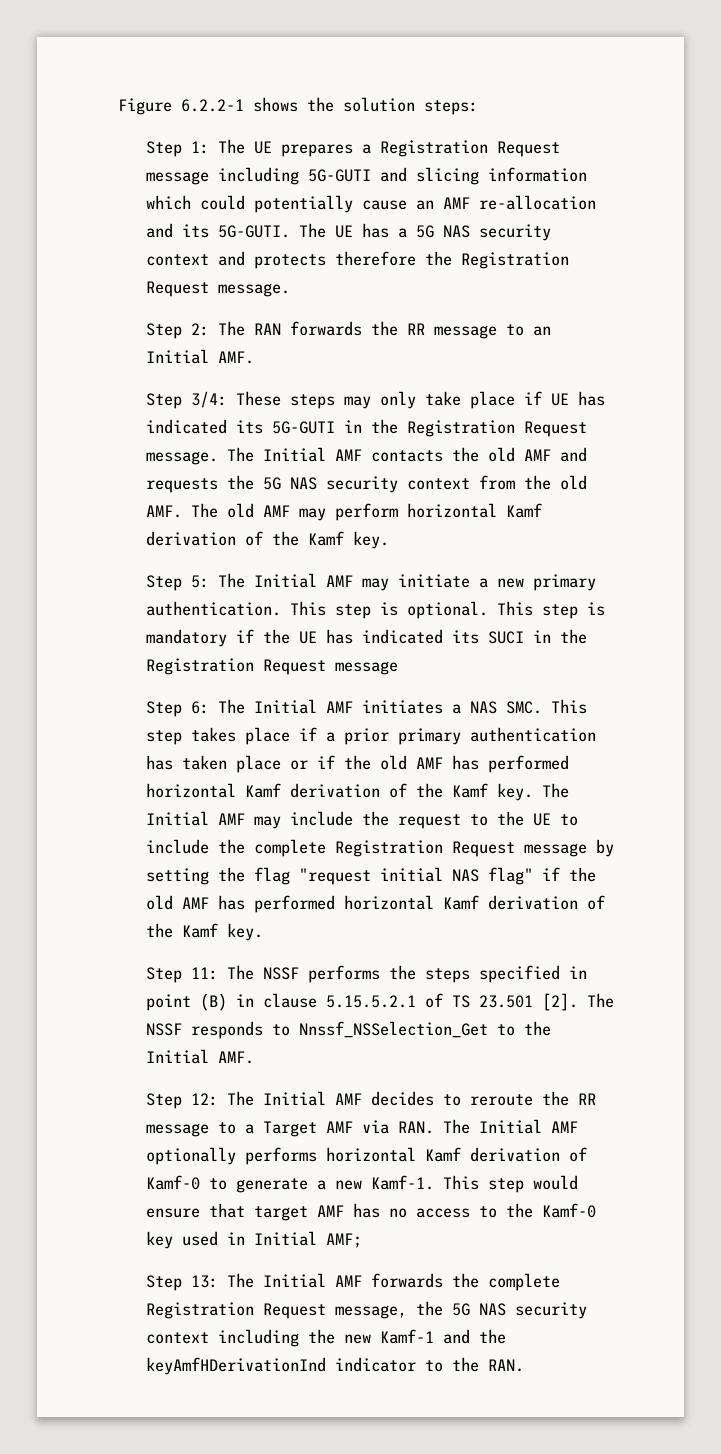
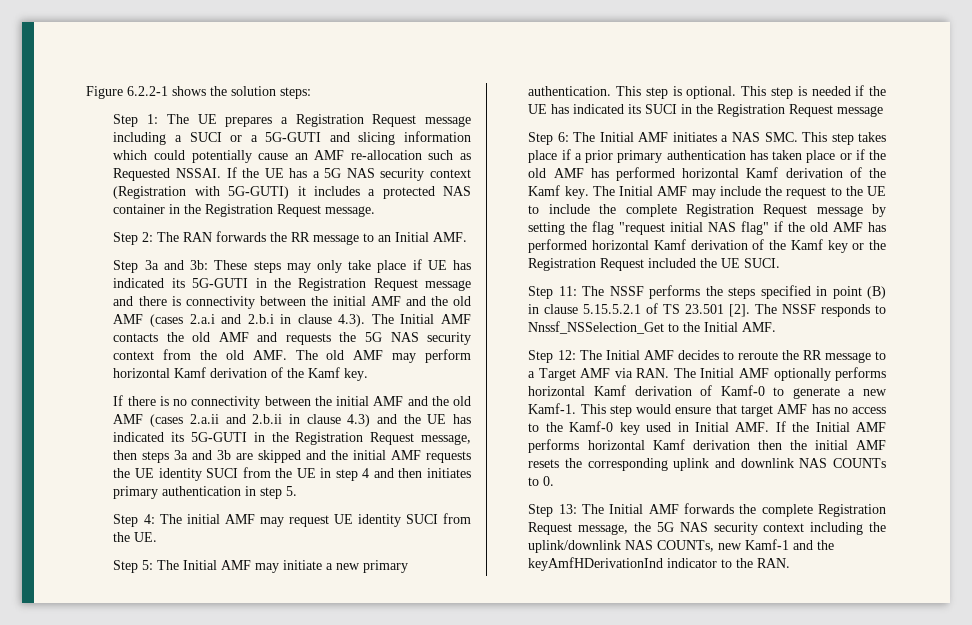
- Step 1: The UE prepares a Registration Request message including 5G-GUTI and slicing information which could potentially cause an AMF re-allocation and its 5G-GUTI. The UE has a 5G NAS security context and protects therefore the Registration Request message.
+ Step 1: The UE prepares a Registration Request message including a SUCI or a 5G-GUTI and slicing information which could potentially cause an AMF re-allocation such as Requested NSSAI. If the UE has a 5G NAS security context (Registration with 5G-GUTI) it includes a protected NAS container in the Registration Request message.
- Step 3/4: These steps may only take place if UE has indicated its 5G-GUTI in the Registration Request message. The Initial AMF contacts the old AMF and requests the 5G NAS security context from the old AMF. The old AMF may perform horizontal Kamf derivation of the Kamf key.
+ Step 3a and 3b: These steps may only take place if UE has indicated its 5G-GUTI in the Registration Request message and there is connectivity between the initial AMF and the old AMF (cases 2.a.i and 2.b.i in clause 4.3). The Initial AMF contacts the old AMF and requests the 5G NAS security context from the old AMF. The old AMF may perform horizontal Kamf derivation of the Kamf key.
+ If there is no connectivity between the initial AMF and the old AMF (cases 2.a.ii and 2.b.ii in clause 4.3) and the UE has indicated its 5G-GUTI in the Registration Request message, then steps 3a and 3b are skipped and the initial AMF requests the UE identity SUCI from the UE in step 4 and then initiates primary authentication in step 5.
+ Step 4: The initial AMF may request UE identity SUCI from the UE.
- This step is mandatory if the UE has indicated its SUCI in the Registration Request message
+ This step is needed if the UE has indicated its SUCI in the Registration Request message
- The Initial AMF may include the request to the UE to include the complete Registration Request message by setting the flag "request initial NAS flag" if the old AMF has performed horizontal Kamf derivation of the Kamf key.
+ The Initial AMF may include the request to the UE to include the complete Registration Request message by setting the flag "request initial NAS flag" if the old AMF has performed horizontal Kamf derivation of the Kamf key or the Registration Request included the UE SUCI.
- This step would ensure that target AMF has no access to the Kamf-0 key used in Initial AMF;
+ This step would ensure that target AMF has no access to the Kamf-0 key used in Initial AMF. If the Initial AMF performs horizontal Kamf derivation then the initial AMF resets the corresponding uplink and downlink NAS COUNTs to 0.
- Step 13: The Initial AMF forwards the complete Registration Request message, the 5G NAS security context including the new Kamf-1 and the keyAmfHDerivationInd indicator to the RAN.
+ Step 13: The Initial AMF forwards the complete Registration Request message, the 5G NAS security context including the uplink/downlink NAS COUNTs, new Kamf-1 and the keyAmfHDerivationInd indicator to the RAN.

